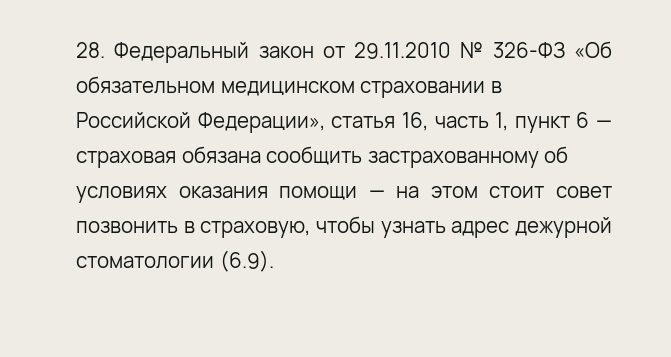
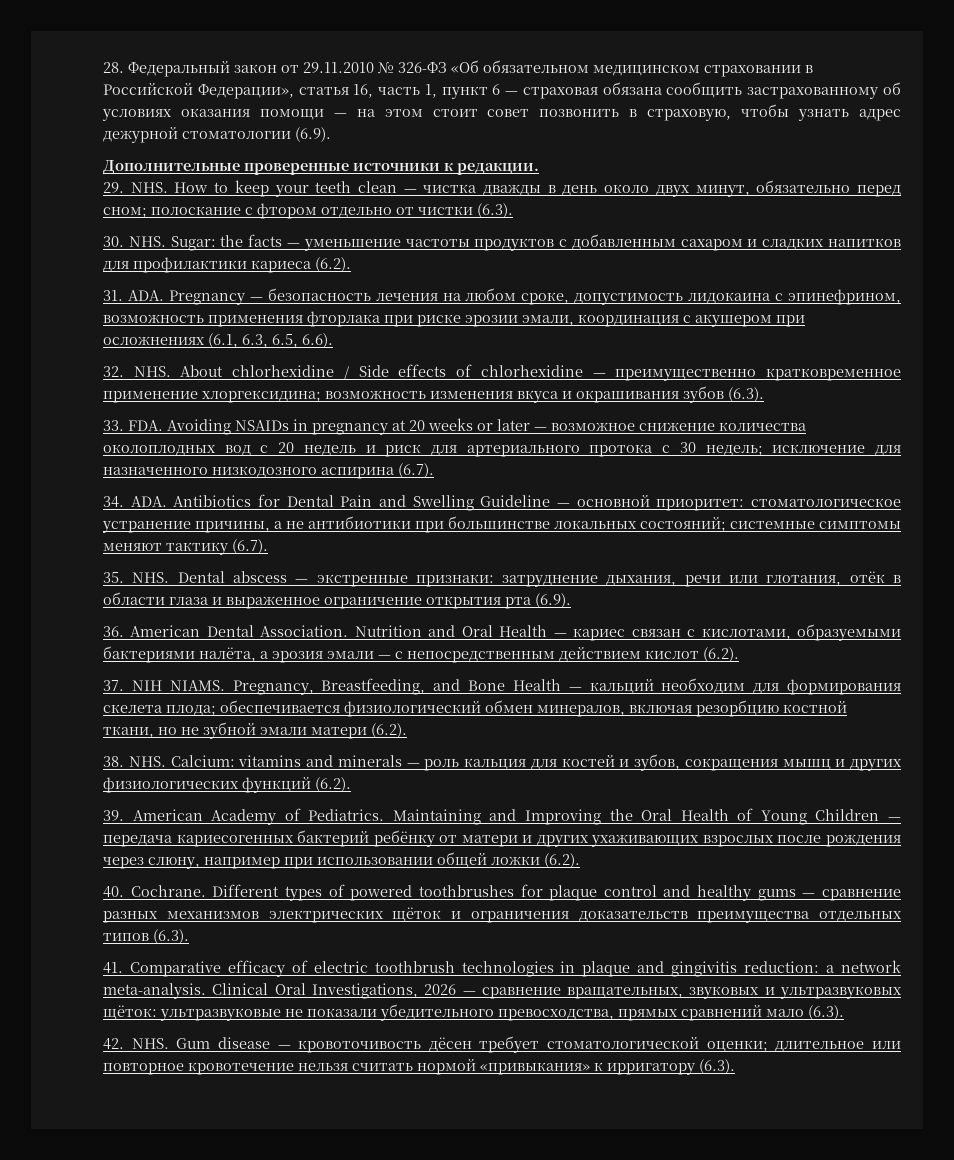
+ Дополнительные проверенные источники к редакции.
+ 29. NHS. How to keep your teeth clean — чистка дважды в день около двух минут, обязательно перед сном; полоскание с фтором отдельно от чистки (6.3).
+ 30. NHS. Sugar: the facts — уменьшение частоты продуктов с добавленным сахаром и сладких напитков для профилактики кариеса (6.2).
+ 31. ADA. Pregnancy — безопасность лечения на любом сроке, допустимость лидокаина с эпинефрином, возможность применения фторлака при риске эрозии эмали, координация с акушером при осложнениях (6.1, 6.3, 6.5, 6.6).
+ 32. NHS. About chlorhexidine / Side effects of chlorhexidine — преимущественно кратковременное применение хлоргексидина; возможность изменения вкуса и окрашивания зубов (6.3).
+ 33. FDA. Avoiding NSAIDs in pregnancy at 20 weeks or later — возможное снижение количества околоплодных вод с 20 недель и риск для артериального протока с 30 недель; исключение для назначенного низкодозного аспирина (6.7).
+ 34. ADA. Antibiotics for Dental Pain and Swelling Guideline — основной приоритет: стоматологическое устранение причины, а не антибиотики при большинстве локальных состояний; системные симптомы меняют тактику (6.7).
+ 35. NHS. Dental abscess — экстренные признаки: затруднение дыхания, речи или глотания, отёк в области глаза и выраженное ограничение открытия рта (6.9).
+ 36. American Dental Association. Nutrition and Oral Health — кариес связан с кислотами, образуемыми бактериями налёта, а эрозия эмали — с непосредственным действием кислот (6.2).
+ 37. NIH NIAMS. Pregnancy, Breastfeeding, and Bone Health — кальций необходим для формирования скелета плода; обеспечивается физиологический обмен минералов, включая резорбцию костной ткани, но не зубной эмали матери (6.2).
+ 38. NHS. Calcium: vitamins and minerals — роль кальция для костей и зубов, сокращения мышц и других физиологических функций (6.2).
+ 39. American Academy of Pediatrics. Maintaining and Improving the Oral Health of Young Children — передача кариесогенных бактерий ребёнку от матери и других ухаживающих взрослых после рождения через слюну, например при использовании общей ложки (6.2).
+ 40. Cochrane. Different types of powered toothbrushes for plaque control and healthy gums — сравнение разных механизмов электрических щёток и ограничения доказательств преимущества отдельных типов (6.3).
+ 41. Comparative efficacy of electric toothbrush technologies in plaque and gingivitis reduction: a network meta-analysis. Clinical Oral Investigations, 2026 — сравнение вращательных, звуковых и ультразвуковых щёток: ультразвуковые не показали убедительного превосходства, прямых сравнений мало (6.3).
+ 42. NHS. Gum disease — кровоточивость дёсен требует стоматологической оценки; длительное или повторное кровотечение нельзя считать нормой «привыкания» к ирригатору (6.3).

